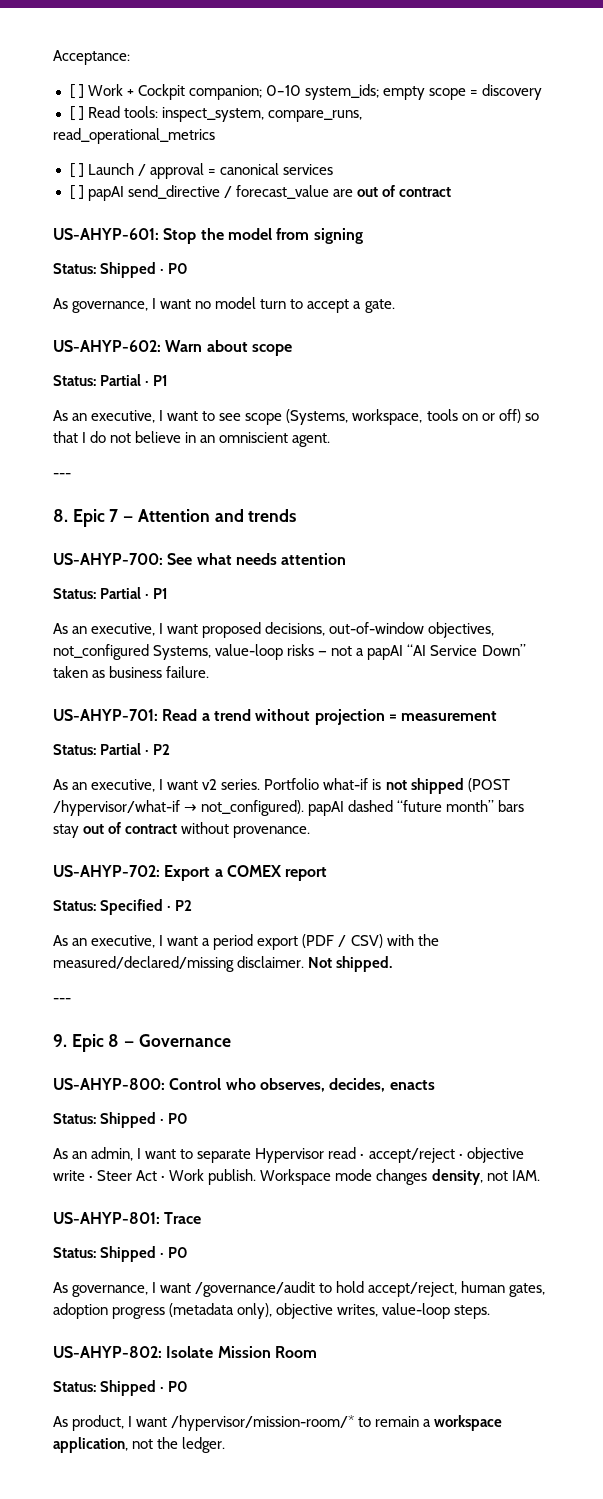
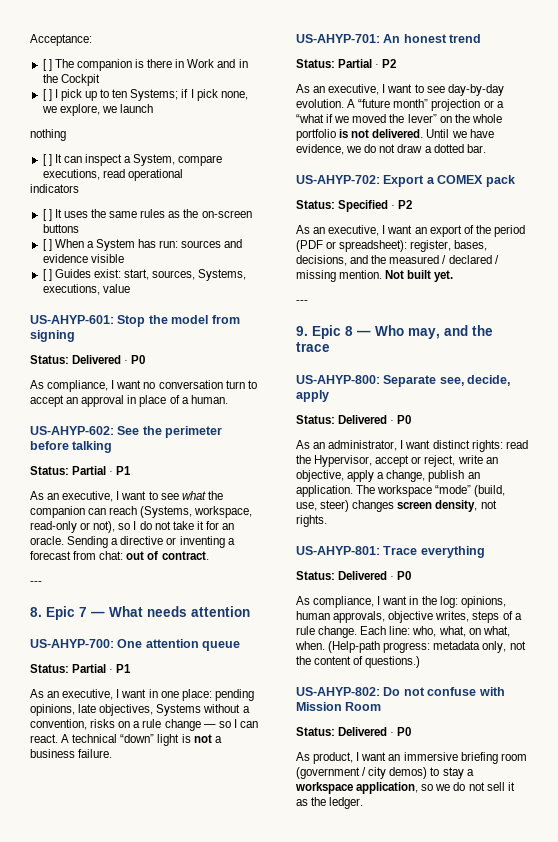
- [ ] Work + Cockpit companion; 0–10 system_ids; empty scope = discovery
- [ ] Read tools: inspect_system, compare_runs,
- read_operational_metrics
- [ ] Launch / approval = canonical services
- [ ] papAI send_directive / forecast_value are out of contract
+ [ ] The companion is there in Work and in the Cockpit
+ [ ] I pick up to ten Systems; if I pick none, we explore, we launch
+ nothing
+ [ ] It can inspect a System, compare executions, read operational
+ indicators
+ [ ] It uses the same rules as the on-screen buttons
+ [ ] When a System has run: sources and evidence visible
+ [ ] Guides exist: start, sources, Systems, executions, value
  US-AHYP-601: Stop the model from signing
- Status: Shipped · P0
- As governance, I want no model turn to accept a gate.
- US-AHYP-602: Warn about scope
+ Status: Delivered · P0
+ As compliance, I want no conversation turn to accept an approval in place of a human.
+ US-AHYP-602: See the perimeter before talking
- As an executive, I want to see scope (Systems, workspace, tools on or off) so that I do not believe in an omniscient agent.
+ As an executive, I want to see what the companion can reach (Systems, workspace, read-only or not), so I do not take it for an oracle. Sending a directive or inventing a forecast from chat: out of contract.
- 8. Epic 7 — Attention and trends
- US-AHYP-700: See what needs attention
+ 8. Epic 7 — What needs attention
+ US-AHYP-700: One attention queue
  Status: Partial · P1
- As an executive, I want proposed decisions, out-of-window objectives, not_configured Systems, value-loop risks — not a papAI “AI Service Down” taken as business failure.
+ As an executive, I want in one place: pending opinions, late objectives, Systems without a convention, risks on a rule change — so I can react. A technical “down” light is not a business failure.
- US-AHYP-701: Read a trend without projection = measurement
+ US-AHYP-701: An honest trend
- As an executive, I want v2 series. Portfolio what-if is not shipped (POST /hypervisor/what-if → not_configured). papAI dashed “future month” bars stay out of contract without provenance.
+ As an executive, I want to see day-by-day evolution. A “future month” projection or a “what if we moved the lever” on the whole portfolio is not delivered. Until we have evidence, we do not draw a dotted bar.
- US-AHYP-702: Export a COMEX report
+ US-AHYP-702: Export a COMEX pack
- As an executive, I want a period export (PDF / CSV) with the measured/declared/missing disclaimer. Not shipped.
+ As an executive, I want an export of the period (PDF or spreadsheet): register, bases, decisions, and the measured / declared / missing mention. Not built yet.
- 9. Epic 8 — Governance
- US-AHYP-800: Control who observes, decides, enacts
- Status: Shipped · P0
+ 9. Epic 8 — Who may, and the trace
+ US-AHYP-800: Separate see, decide, apply
+ Status: Delivered · P0
- As an admin, I want to separate Hypervisor read · accept/reject · objective write · Steer Act · Work publish. Workspace mode changes density, not IAM.
+ As an administrator, I want distinct rights: read the Hypervisor, accept or reject, write an objective, apply a change, publish an application. The workspace “mode” (build, use, steer) changes screen density, not rights.
- US-AHYP-801: Trace
- Status: Shipped · P0
- As governance, I want /governance/audit to hold accept/reject, human gates, adoption progress (metadata only), objective writes, value-loop steps.
- US-AHYP-802: Isolate Mission Room
- Status: Shipped · P0
+ US-AHYP-801: Trace everything
+ Status: Delivered · P0
+ As compliance, I want in the log: opinions, human approvals, objective writes, steps of a rule change. Each line: who, what, on what, when. (Help-path progress: metadata only, not the content of questions.)
+ US-AHYP-802: Do not confuse with Mission Room
+ Status: Delivered · P0
- As product, I want /hypervisor/mission-room/* to remain a workspace application, not the ledger.
+ As product, I want an immersive briefing room (government / city demos) to stay a workspace application, so we do not sell it as the ledger.

